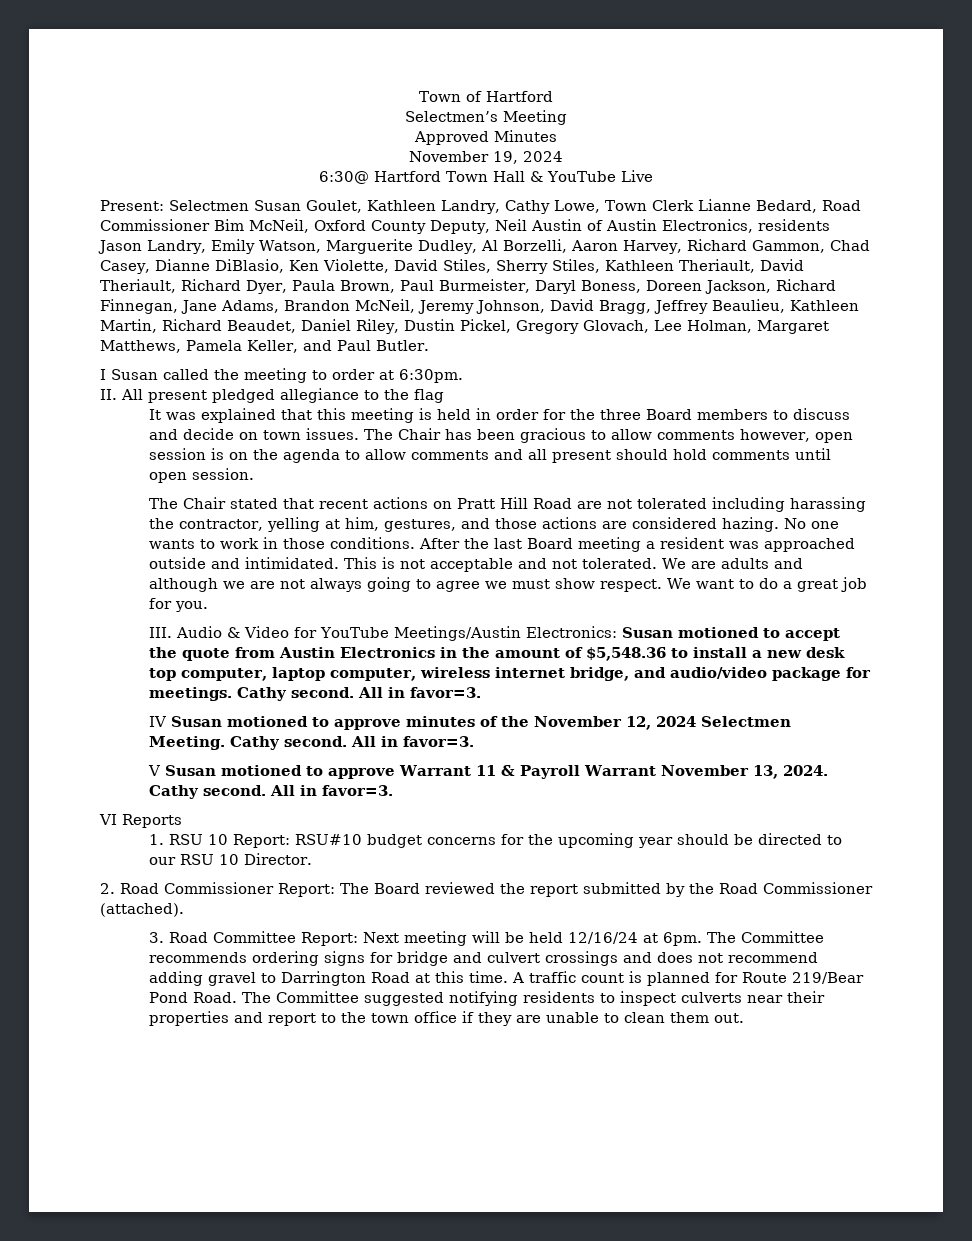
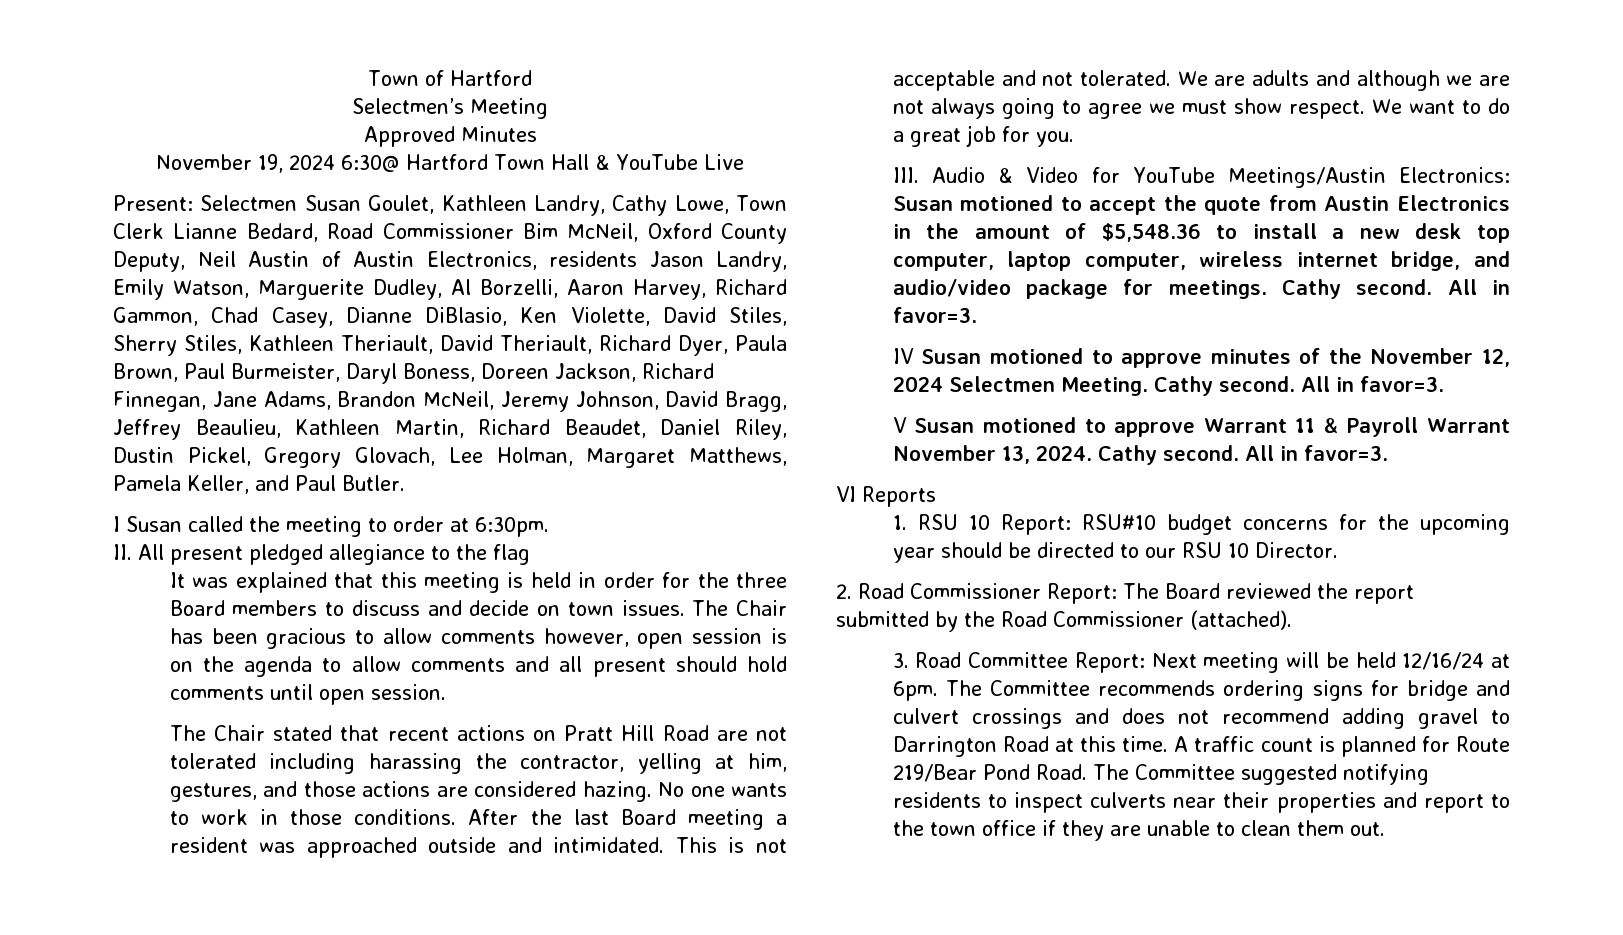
- November 19, 2024
- 6:30@ Hartford Town Hall & YouTube Live
+ November 19, 2024 6:30@ Hartford Town Hall & YouTube Live

